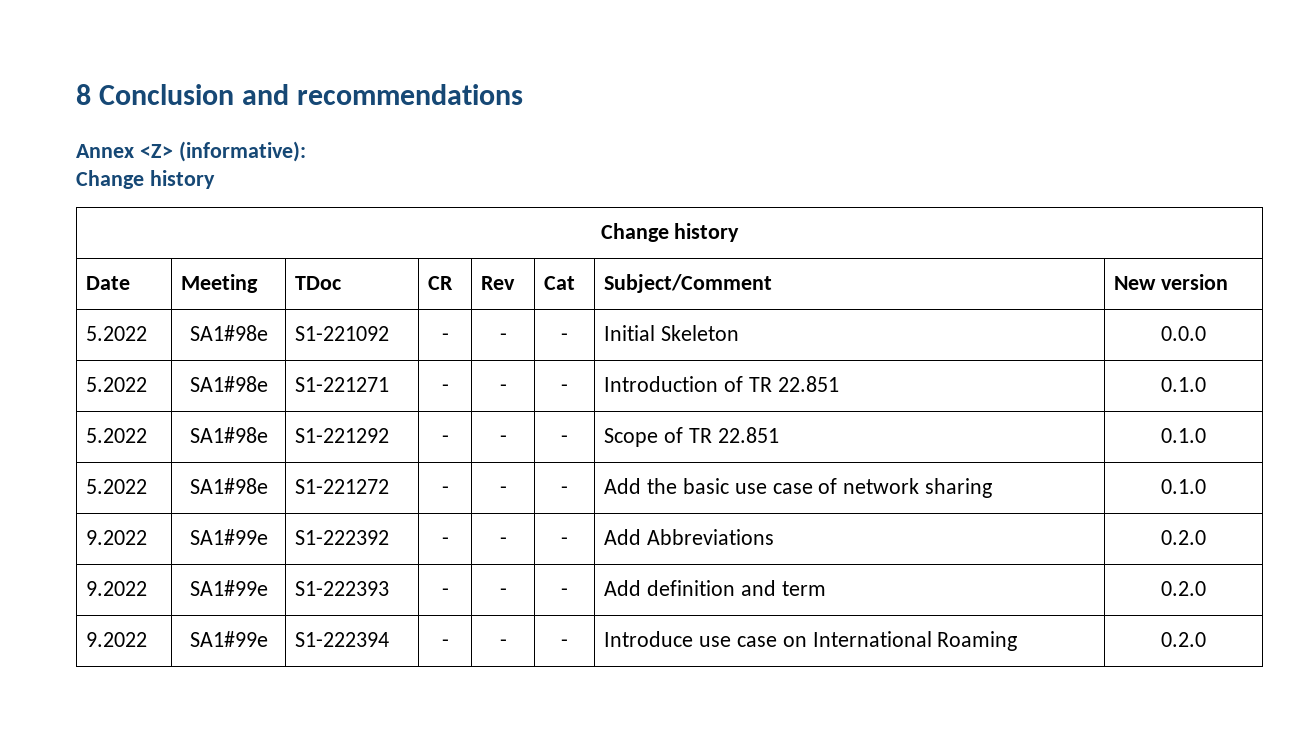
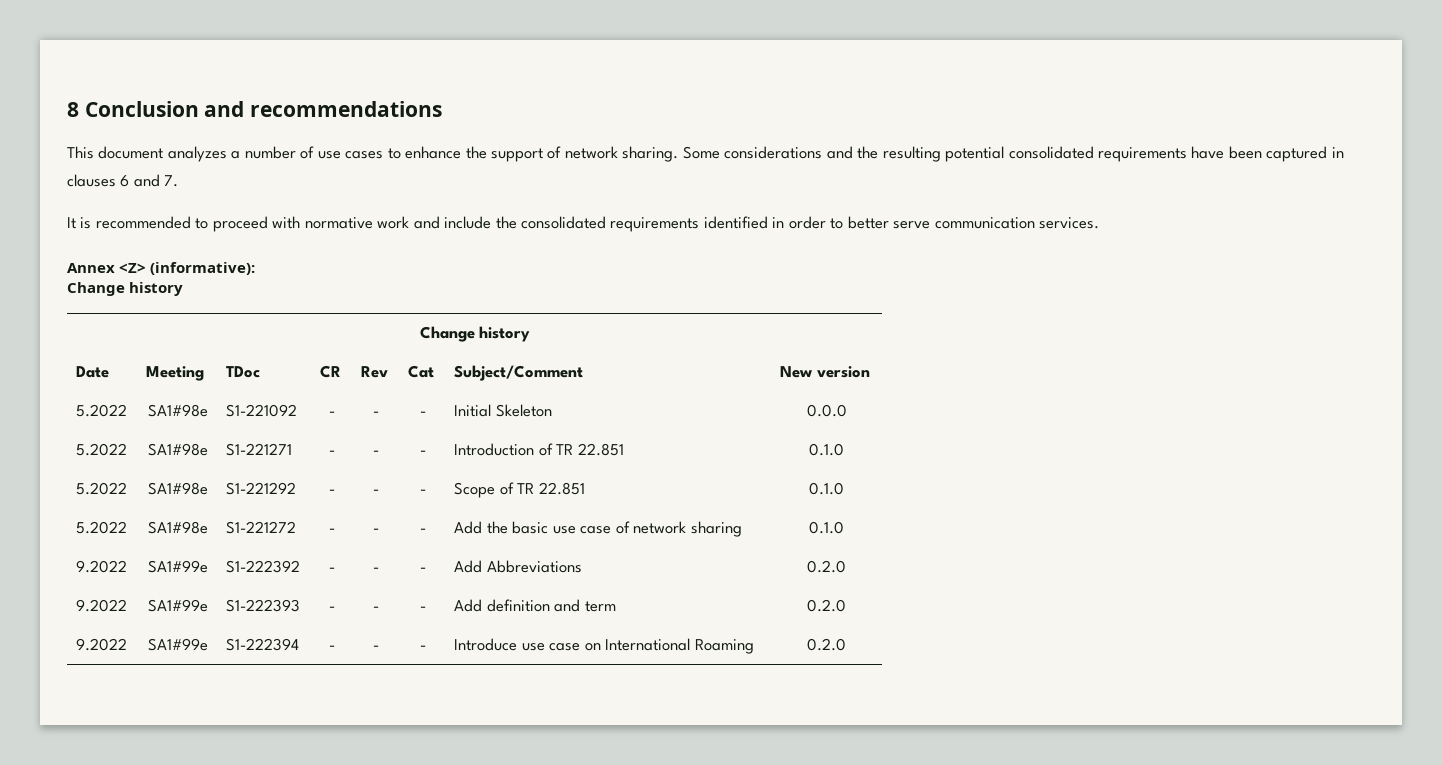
+ This document analyzes a number of use cases to enhance the support of network sharing. Some considerations and the resulting potential consolidated requirements have been captured in clauses 6 and 7.
+ It is recommended to proceed with normative work and include the consolidated requirements identified in order to better serve communication services.

